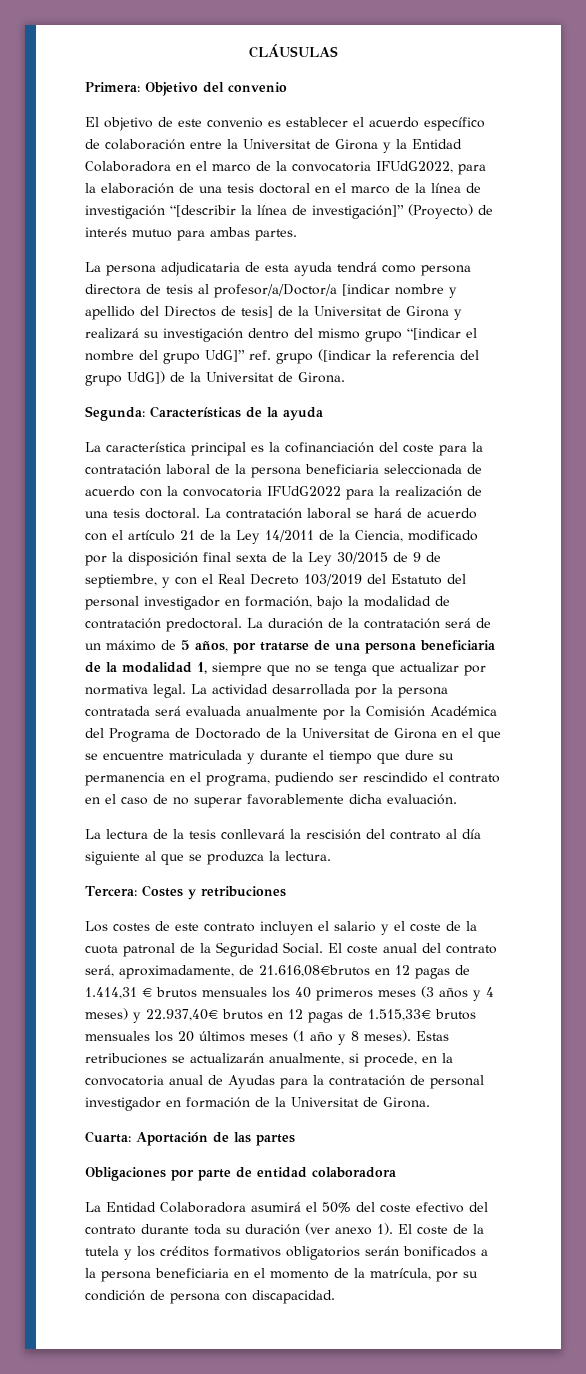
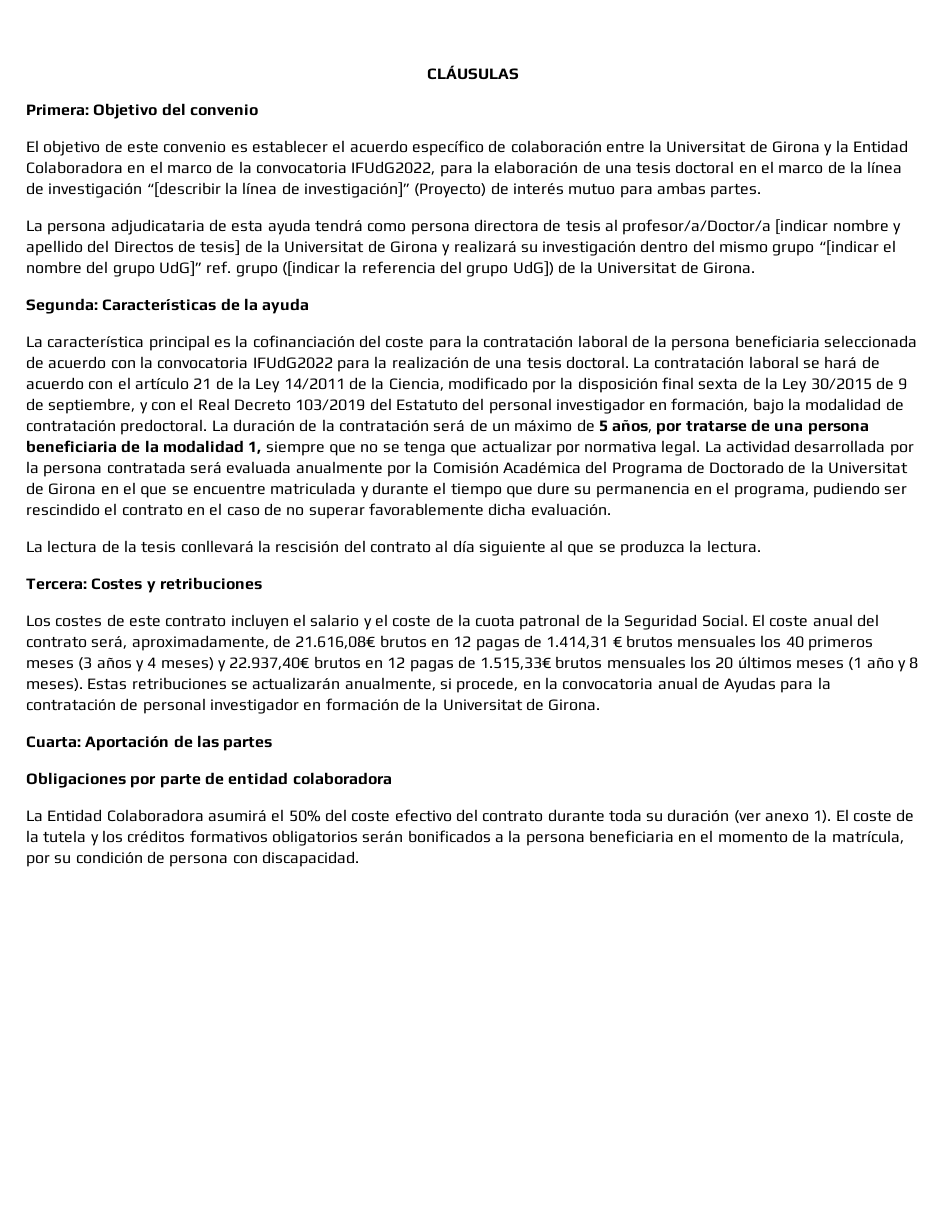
- El coste anual del contrato será, aproximadamente, de 21.616,08€brutos en 12 pagas de 1.414,31 € brutos mensuales los 40 primeros meses (3 años y 4 meses) y 22.937,40€ brutos en 12 pagas de 1.515,33€ brutos mensuales los 20 últimos meses (1 año y 8 meses).
+ El coste anual del contrato será, aproximadamente, de 21.616,08€ brutos en 12 pagas de 1.414,31 € brutos mensuales los 40 primeros meses (3 años y 4 meses) y 22.937,40€ brutos en 12 pagas de 1.515,33€ brutos mensuales los 20 últimos meses (1 año y 8 meses).

